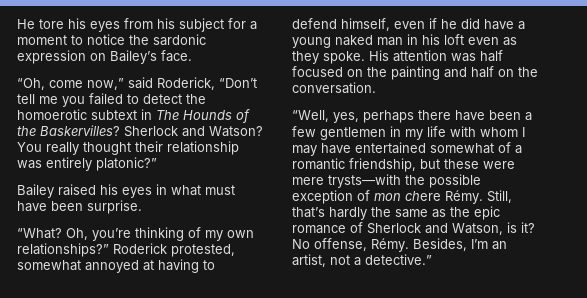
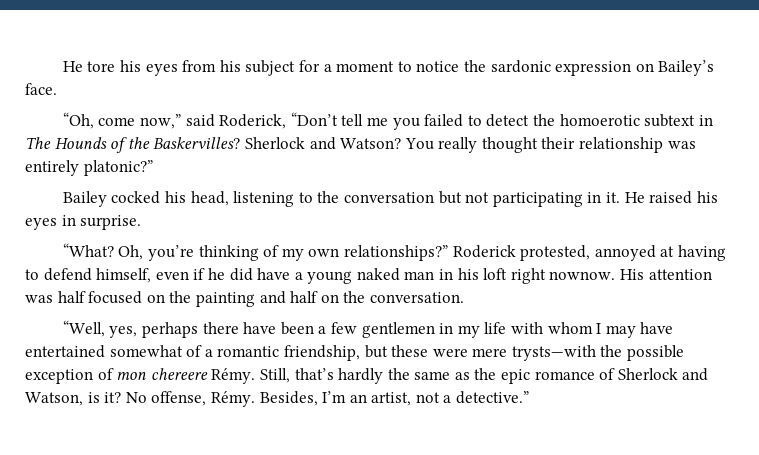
- Bailey raised his eyes in what must have been surprise.
+ Bailey cocked his head, listening to the conversation but not participating in it. He raised his eyes in surprise.
- Roderick protested, somewhat annoyed at having to defend himself, even if he did have a young naked man in his loft even as they spoke.
+ Roderick protested, annoyed at having to defend himself, even if he did have a young naked man in his loft right nownow.
- “Well, yes, perhaps there have been a few gentlemen in my life with whom I may have entertained somewhat of a romantic friendship, but these were mere trysts—with the possible exception of mon chere Rémy.
+ “Well, yes, perhaps there have been a few gentlemen in my life with whom I may have entertained somewhat of a romantic friendship, but these were mere trysts—with the possible exception of mon chereere Rémy.

